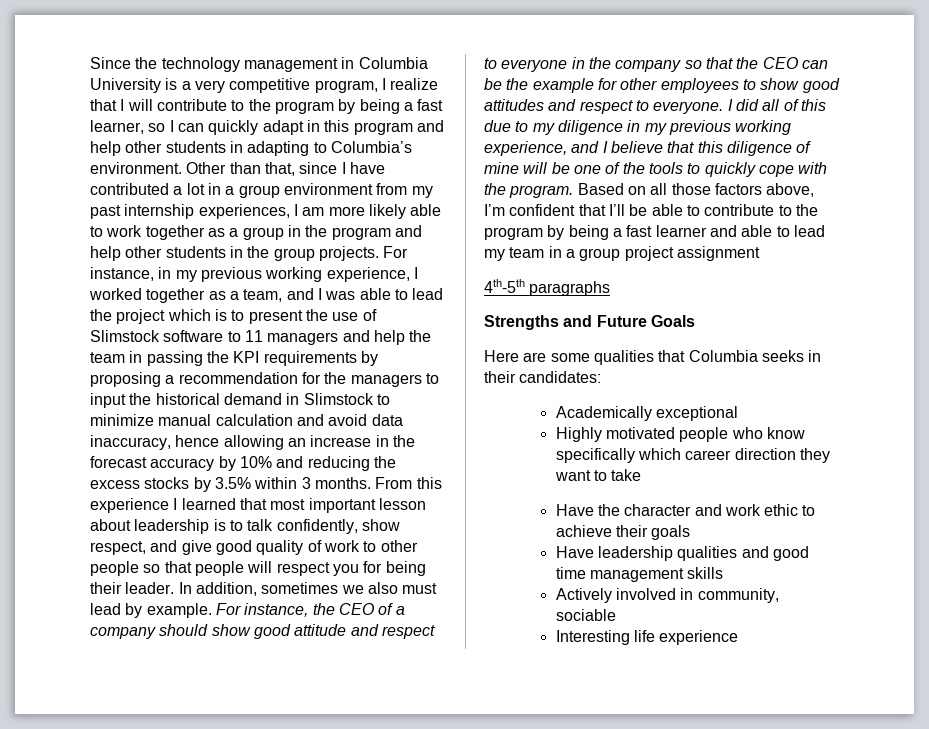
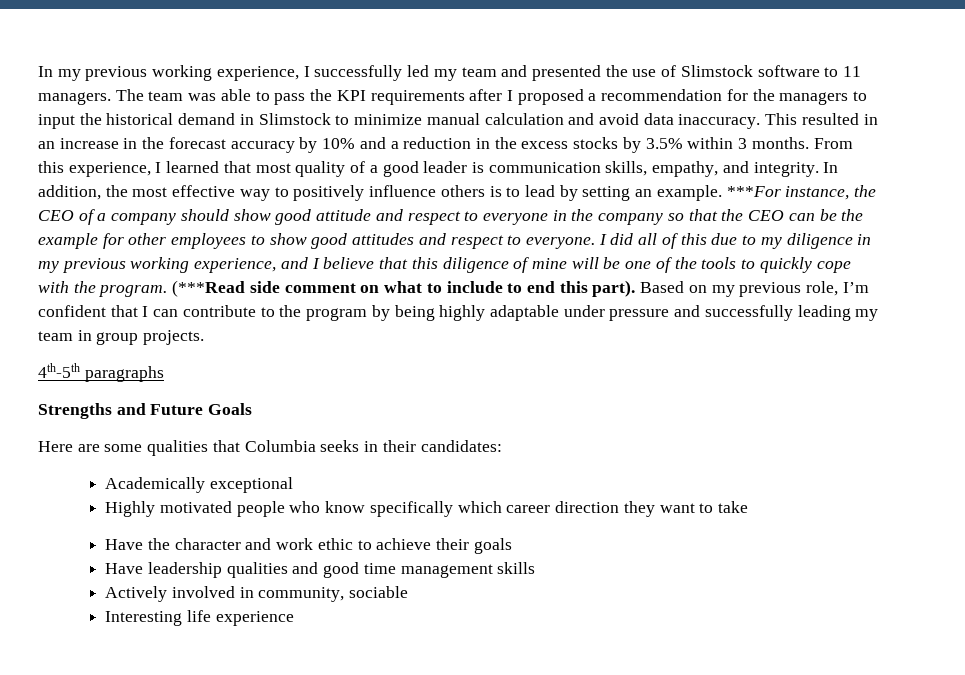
- Since the technology management in Columbia University is a very competitive program, I realize that I will contribute to the program by being a fast learner, so I can quickly adapt in this program and help other students in adapting to Columbia’s environment. Other than that, since I have contributed a lot in a group environment from my past internship experiences, I am more likely able to work together as a group in the program and help other students in the group projects. For instance, in my previous working experience, I worked together as a team, and I was able to lead the project which is to present the use of Slimstock software to 11 managers and help the team in passing the KPI requirements by proposing a recommendation for the managers to input the historical demand in Slimstock to minimize manual calculation and avoid data inaccuracy, hence allowing an increase in the forecast accuracy by 10% and reducing the excess stocks by 3.5% within 3 months.
+ In my previous working experience, I successfully led my team and presented the use of Slimstock software to 11 managers. The team was able to pass the KPI requirements after I proposed a recommendation for the managers to input the historical demand in Slimstock to minimize manual calculation and avoid data inaccuracy. This resulted in an increase in the forecast accuracy by 10% and a reduction in the excess stocks by 3.5% within 3 months.
- From this experience I learned that most important lesson about leadership is to talk confidently, show respect, and give good quality of work to other people so that people will respect you for being their leader. In addition, sometimes we also must lead by example. For instance, the CEO of a company should show good attitude and respect to everyone in the company so that the CEO can be the example for other employees to show good attitudes and respect to everyone.
+ From this experience, I learned that most quality of a good leader is communication skills, empathy, and integrity. In addition, the most effective way to positively influence others is to lead by setting an example. ***For instance, the CEO of a company should show good attitude and respect to everyone in the company so that the CEO can be the example for other employees to show good attitudes and respect to everyone.
- Based on all those factors above, I’m confident that I’ll be able to contribute to the program by being a fast learner and able to lead my team in a group project assignment
+ (***Read side comment on what to include to end this part). Based on my previous role, I’m confident that I can contribute to the program by being highly adaptable under pressure and successfully leading my team in group projects.

